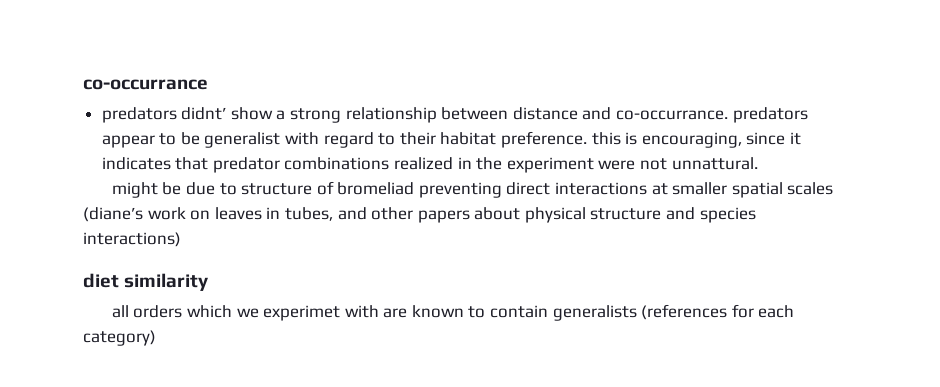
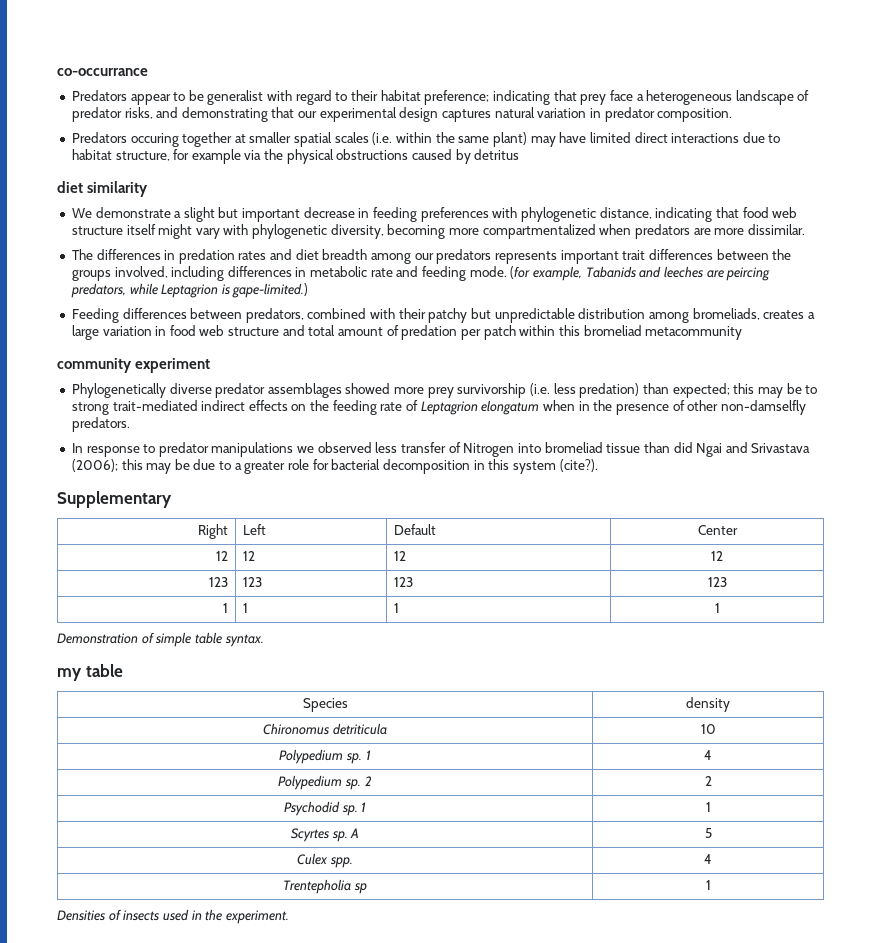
- predators didnt’ show a strong relationship between distance and co-occurrance. predators appear to be generalist with regard to their habitat preference. this is encouraging, since it indicates that predator combinations realized in the experiment were not unnattural.
- might be due to structure of bromeliad preventing direct interactions at smaller spatial scales (diane’s work on leaves in tubes, and other papers about physical structure and species interactions)
+ Predators appear to be generalist with regard to their habitat preference; indicating that prey face a heterogeneous landscape of predator risks, and demonstrating that our experimental design captures natural variation in predator composition.
+ Predators occuring together at smaller spatial scales (i.e. within the same plant) may have limited direct interactions due to habitat structure, for example via the physical obstructions caused by detritus
  diet similarity
- all orders which we experimet with are known to contain generalists (references for each category)
+ We demonstrate a slight but important decrease in feeding preferences with phylogenetic distance, indicating that food web structure itself might vary with phylogenetic diversity, becoming more compartmentalized when predators are more dissimilar.
+ The differences in predation rates and diet breadth among our predators represents important trait differences between the groups involved, including differences in metabolic rate and feeding mode. (for example, Tabanids and leeches are peircing predators, while Leptagrion is gape-limited.)
+ Feeding differences between predators, combined with their patchy but unpredictable distribution among bromeliads, creates a large variation in food web structure and total amount of predation per patch within this bromeliad metacommunity
+ community experiment
+ Phylogenetically diverse predator assemblages showed more prey survivorship (i.e. less predation) than expected; this may be to strong trait-mediated indirect effects on the feeding rate of Leptagrion elongatum when in the presence of other non-damselfly predators.
+ In response to predator manipulations we observed less transfer of Nitrogen into bromeliad tissue than did Ngai and Srivastava (2006); this may be due to a greater role for bacterial decomposition in this system (cite?).
+ Supplementary
+ Right | Left | Default | Center
+ 12 | 12 | 12 | 12
+ 123 | 123 | 123 | 123
+ 1 | 1 | 1 | 1
+ Demonstration of simple table syntax.
+ my table
+ Species | density
+ Chironomus detriticula | 10
+ Polypedium sp. 1 | 4
+ Polypedium sp. 2 | 2
+ Psychodid sp. 1 | 1
+ Scyrtes sp. A | 5
+ Culex spp. | 4
+ Trentepholia sp | 1
+ Densities of insects used in the experiment.

